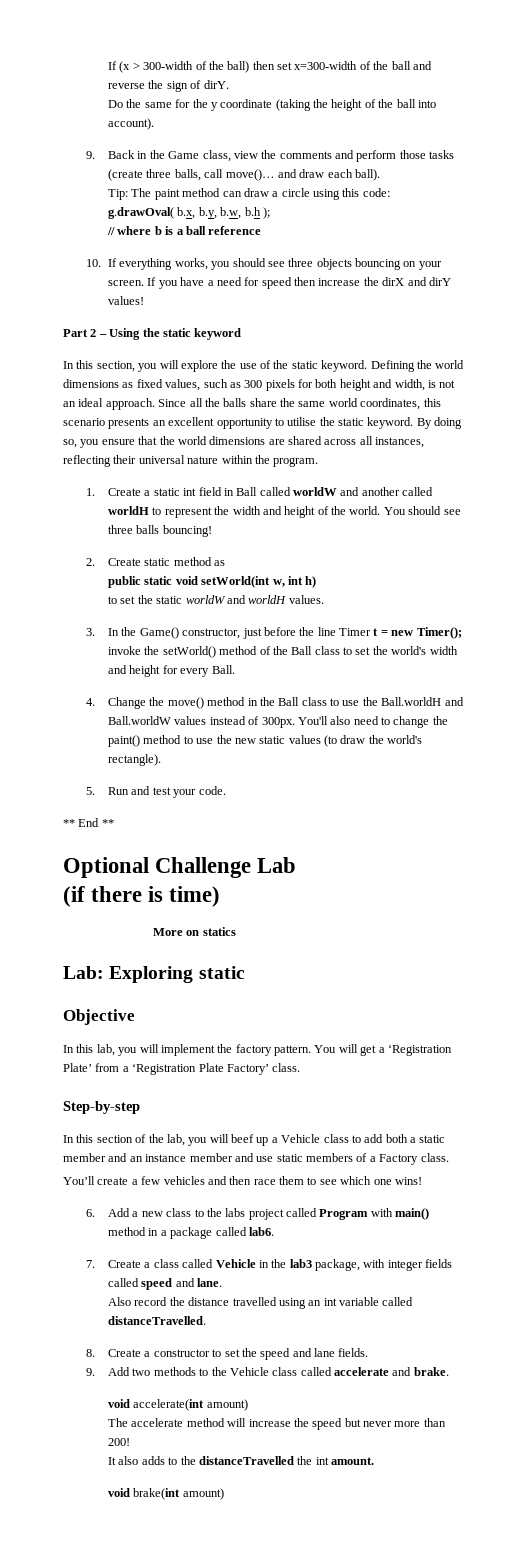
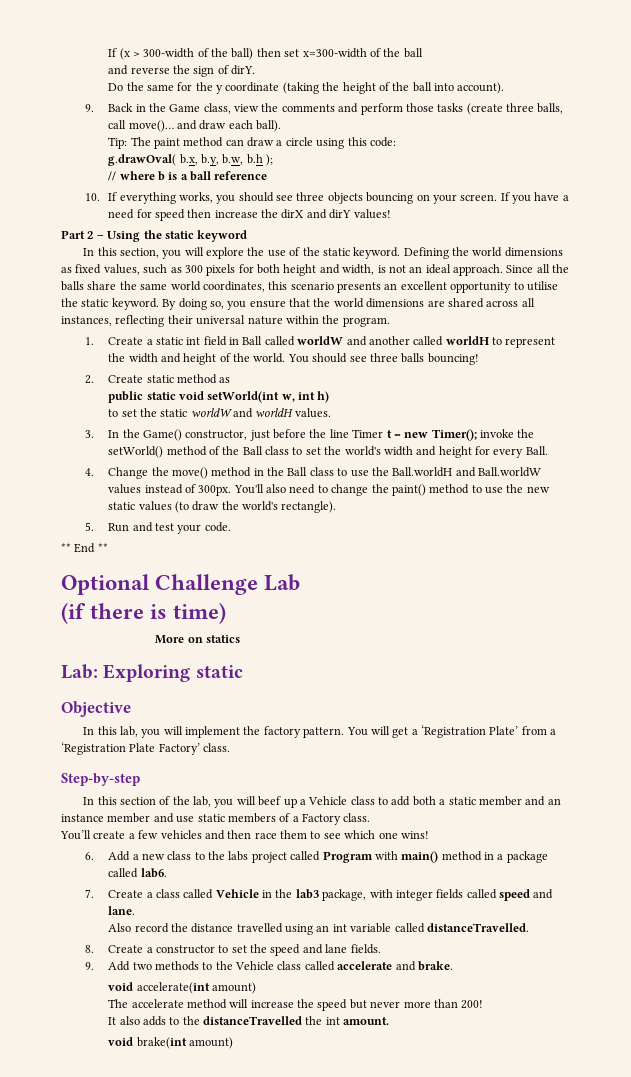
- If (x > 300-width of the ball) then set x=300-width of the ball and reverse the sign of dirY.
+ If (x > 300-width of the ball) then set x=300-width of the ball
+ and reverse the sign of dirY.

